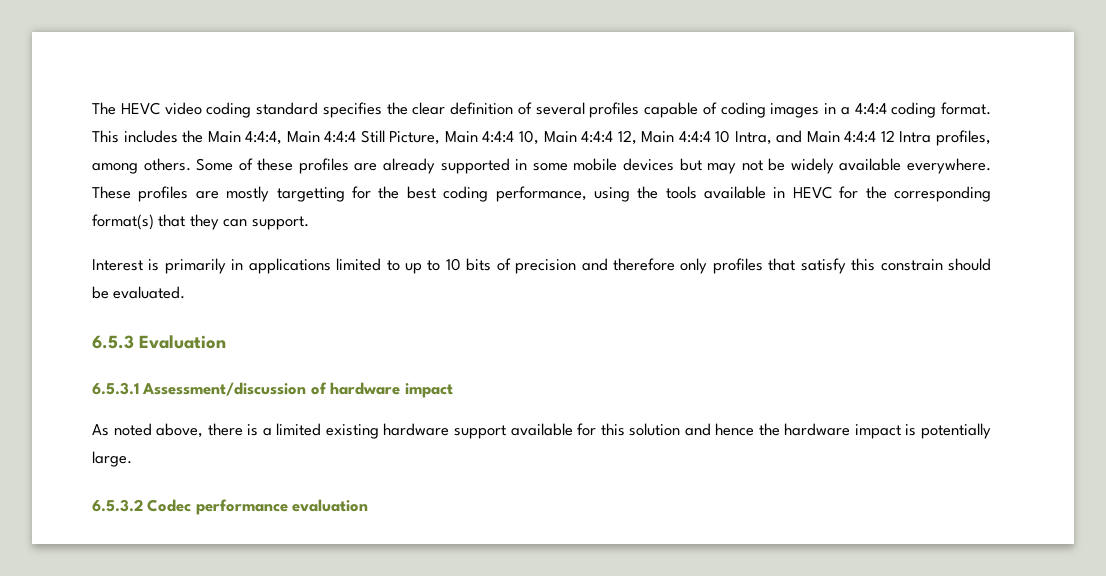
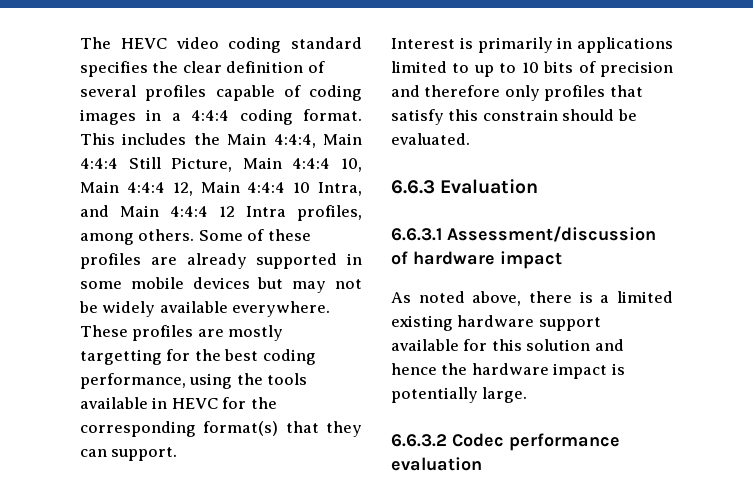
- 6.5.3 Evaluation
+ 6.6.3 Evaluation
- 6.5.3.1 Assessment/discussion of hardware impact
+ 6.6.3.1 Assessment/discussion of hardware impact
- 6.5.3.2 Codec performance evaluation
+ 6.6.3.2 Codec performance evaluation

